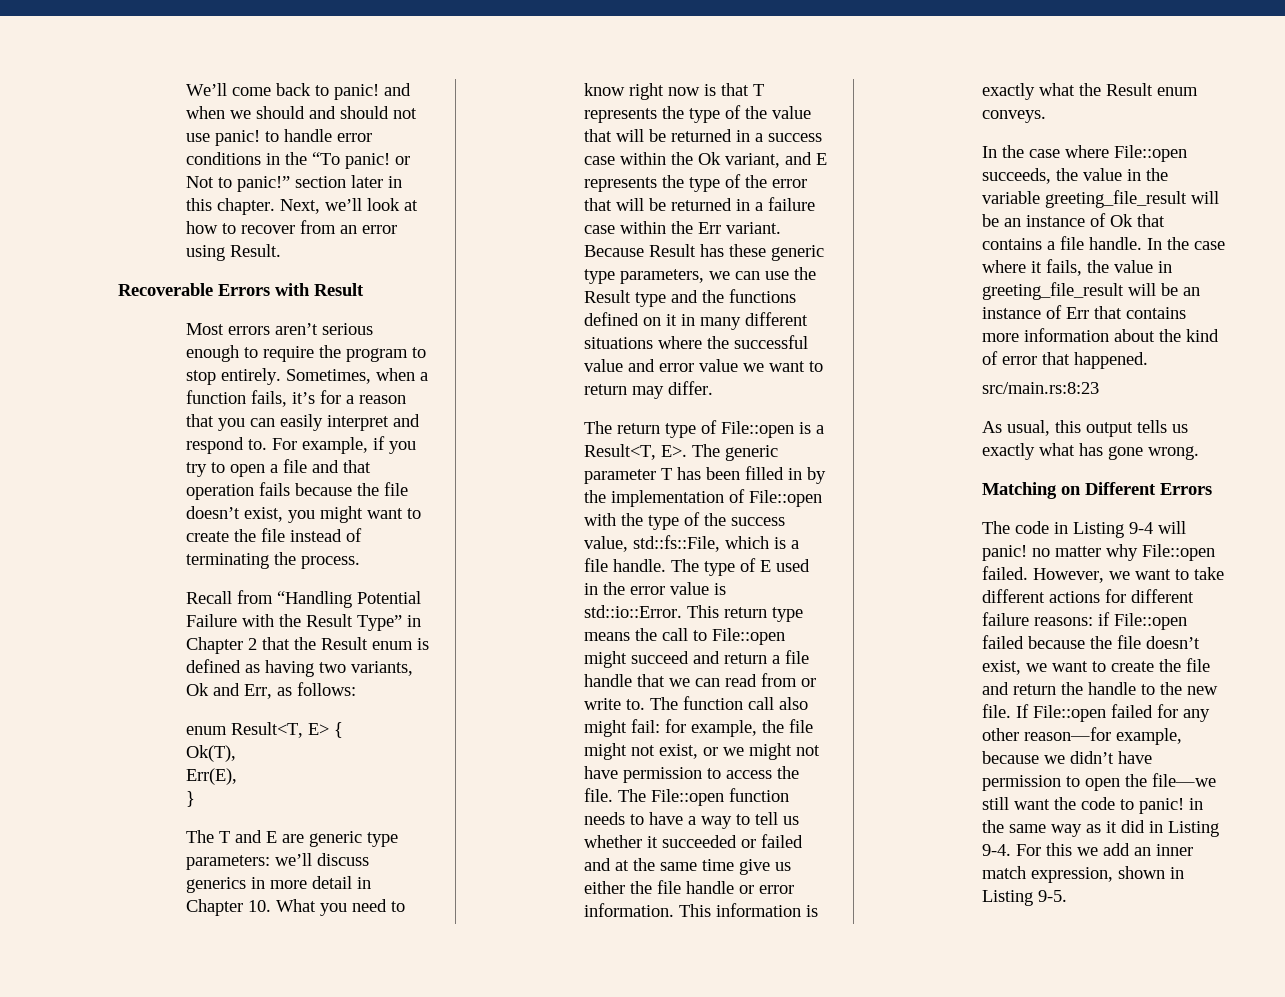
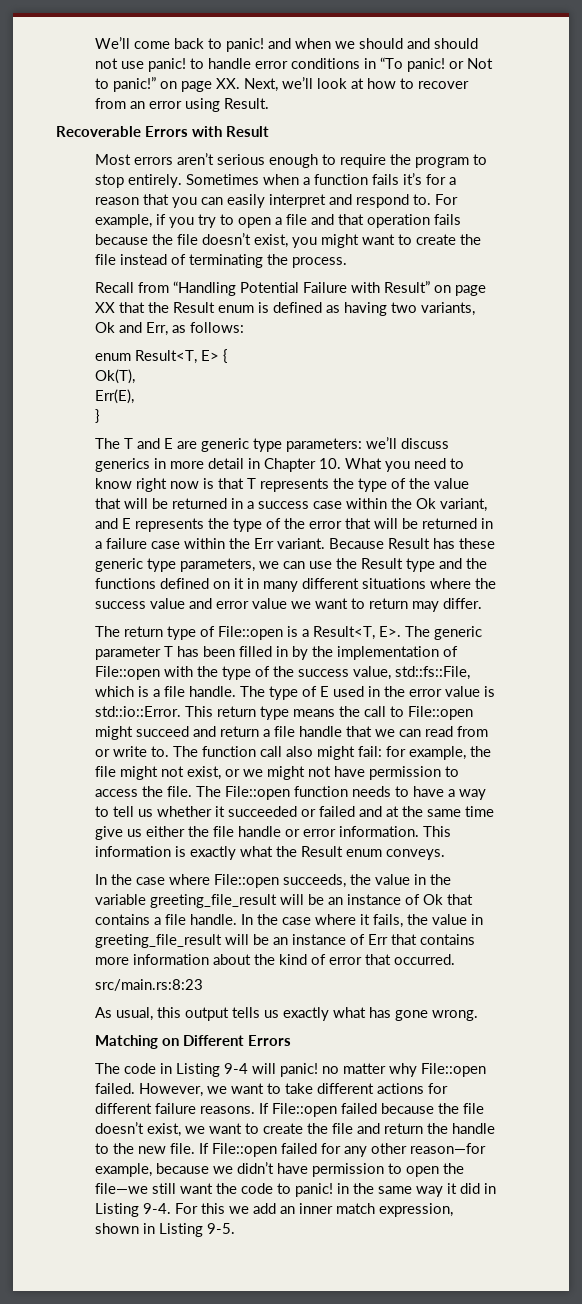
- We’ll come back to panic! and when we should and should not use panic! to handle error conditions in the “To panic! or Not to panic!” section later in this chapter. Next, we’ll look at how to recover from an error using Result.
+ We’ll come back to panic! and when we should and should not use panic! to handle error conditions in “To panic! or Not to panic!” on page XX. Next, we’ll look at how to recover from an error using Result.
- Sometimes, when a function fails, it’s for a reason that you can easily interpret and respond to.
+ Sometimes when a function fails it’s for a reason that you can easily interpret and respond to.
- Recall from “Handling Potential Failure with the Result Type” in Chapter 2 that the Result enum is defined as having two variants, Ok and Err, as follows:
+ Recall from “Handling Potential Failure with Result” on page XX that the Result enum is defined as having two variants, Ok and Err, as follows:
- Because Result has these generic type parameters, we can use the Result type and the functions defined on it in many different situations where the successful value and error value we want to return may differ.
+ Because Result has these generic type parameters, we can use the Result type and the functions defined on it in many different situations where the success value and error value we want to return may differ.
- In the case where it fails, the value in greeting_file_result will be an instance of Err that contains more information about the kind of error that happened.
+ In the case where it fails, the value in greeting_file_result will be an instance of Err that contains more information about the kind of error that occurred.
- However, we want to take different actions for different failure reasons: if File::open failed because the file doesn’t exist, we want to create the file and return the handle to the new file.
+ However, we want to take different actions for different failure reasons. If File::open failed because the file doesn’t exist, we want to create the file and return the handle to the new file.
- If File::open failed for any other reason—for example, because we didn’t have permission to open the file—we still want the code to panic! in the same way as it did in Listing 9-4.
+ If File::open failed for any other reason—for example, because we didn’t have permission to open the file—we still want the code to panic! in the same way it did in Listing 9-4.

